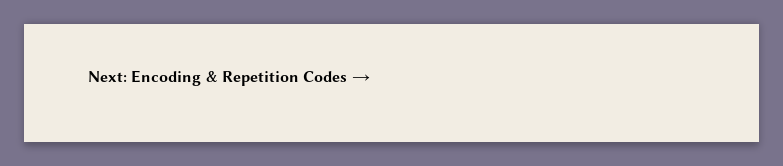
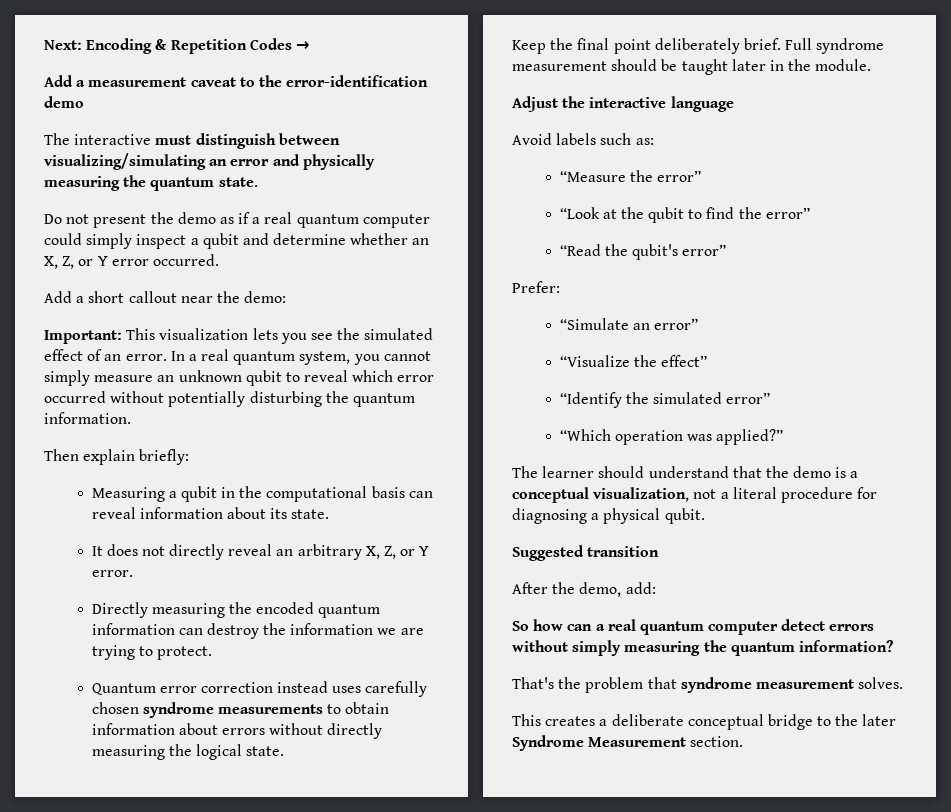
+ Add a measurement caveat to the error-identification demo
+ The interactive must distinguish between visualizing/simulating an error and physically measuring the quantum state.
+ Do not present the demo as if a real quantum computer could simply inspect a qubit and determine whether an X, Z, or Y error occurred.
+ Add a short callout near the demo:
+ Important: This visualization lets you see the simulated effect of an error. In a real quantum system, you cannot simply measure an unknown qubit to reveal which error occurred without potentially disturbing the quantum information.
+ Then explain briefly:
+ Measuring a qubit in the computational basis can reveal information about its state.
+ It does not directly reveal an arbitrary X, Z, or Y error.
+ Directly measuring the encoded quantum information can destroy the information we are trying to protect.
+ Quantum error correction instead uses carefully chosen syndrome measurements to obtain information about errors without directly measuring the logical state.
+ Keep the final point deliberately brief. Full syndrome measurement should be taught later in the module.
+ Adjust the interactive language
+ Avoid labels such as:
+ “Measure the error”
+ “Look at the qubit to find the error”
+ “Read the qubit's error”
+ Prefer:
+ “Simulate an error”
+ “Visualize the effect”
+ “Identify the simulated error”
+ “Which operation was applied?”
+ The learner should understand that the demo is a conceptual visualization, not a literal procedure for diagnosing a physical qubit.
+ Suggested transition
+ After the demo, add:
+ So how can a real quantum computer detect errors without simply measuring the quantum information?
+ That's the problem that syndrome measurement solves.
+ This creates a deliberate conceptual bridge to the later Syndrome Measurement section.

